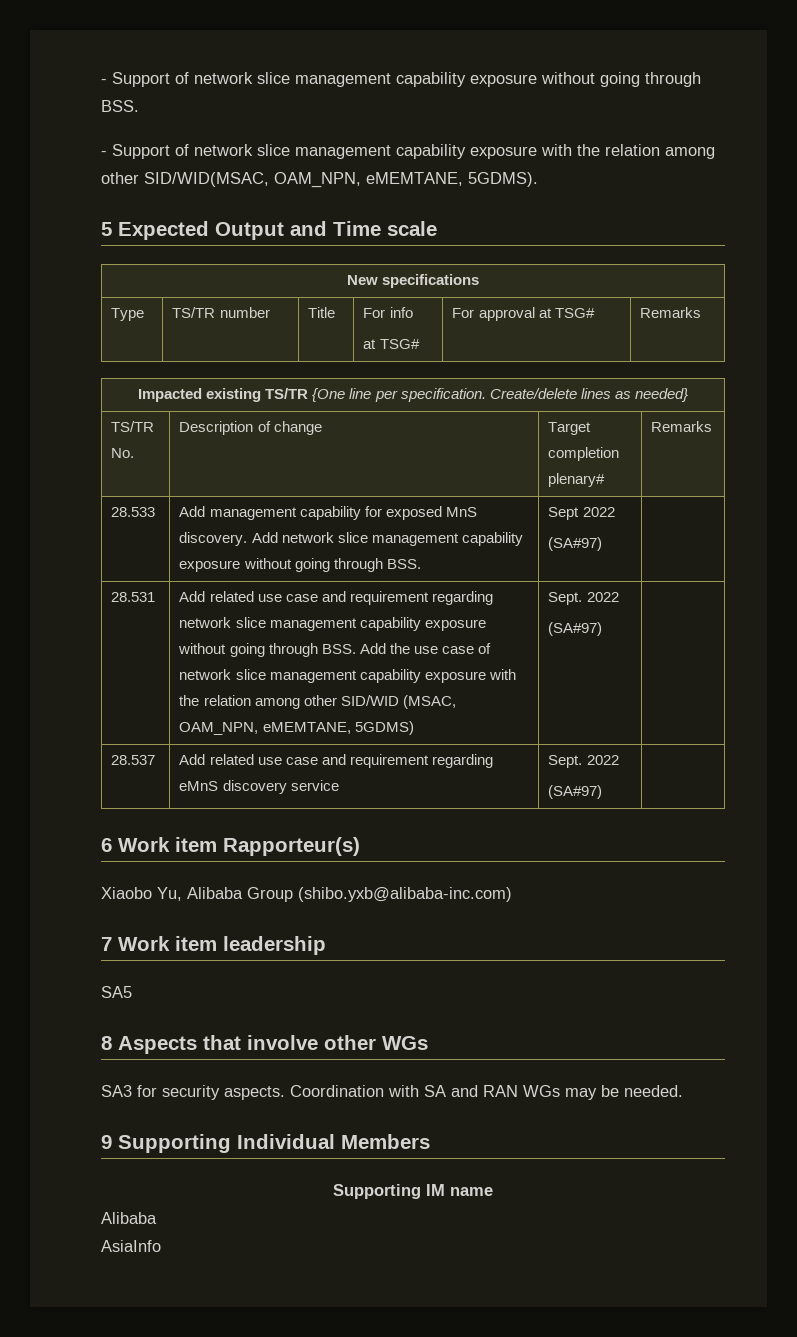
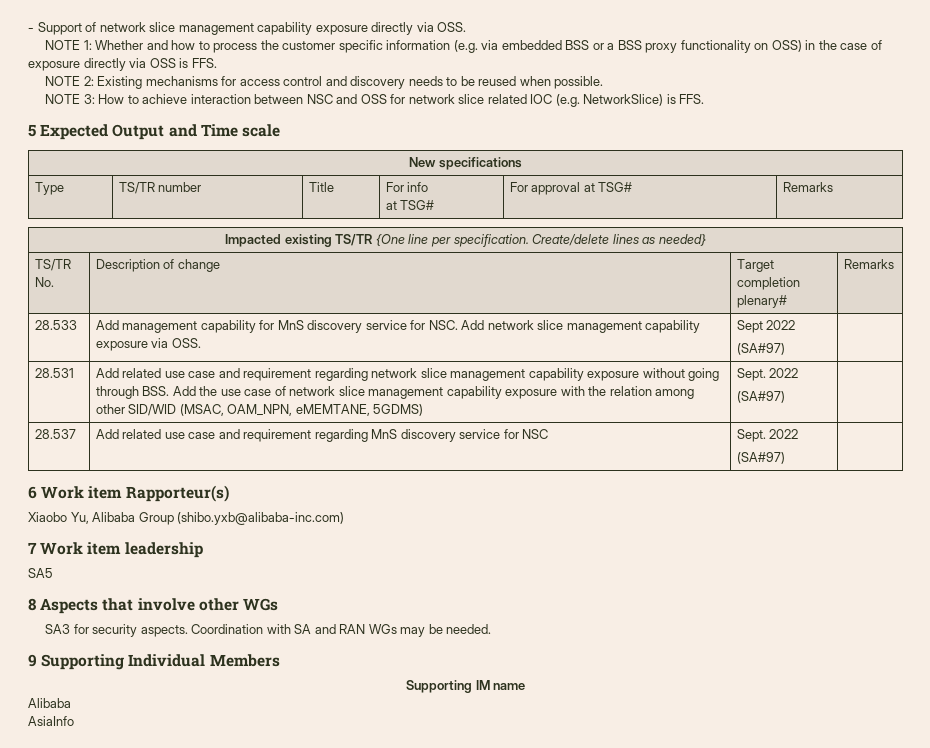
- - Support of network slice management capability exposure without going through BSS.
- - Support of network slice management capability exposure with the relation among other SID/WID(MSAC, OAM_NPN, eMEMTANE, 5GDMS).
+ - Support of network slice management capability exposure directly via OSS.
+ NOTE 1: Whether and how to process the customer specific information (e.g. via embedded BSS or a BSS proxy functionality on OSS) in the case of exposure directly via OSS is FFS.
+ NOTE 2: Existing mechanisms for access control and discovery needs to be reused when possible.
+ NOTE 3: How to achieve interaction between NSC and OSS for network slice related IOC (e.g. NetworkSlice) is FFS.
- 28.533 | Add management capability for exposed MnS discovery. Add network slice management capability exposure without going through BSS. | Sept 2022
+ 28.533 | Add management capability for MnS discovery service for NSC. Add network slice management capability exposure via OSS. | Sept 2022
- 28.537 | Add related use case and requirement regarding eMnS discovery service | Sept. 2022
+ 28.537 | Add related use case and requirement regarding MnS discovery service for NSC | Sept. 2022

